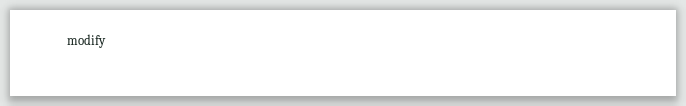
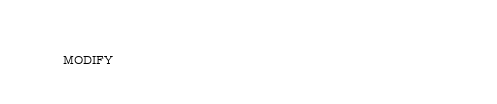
- modify
+ MODIFY

